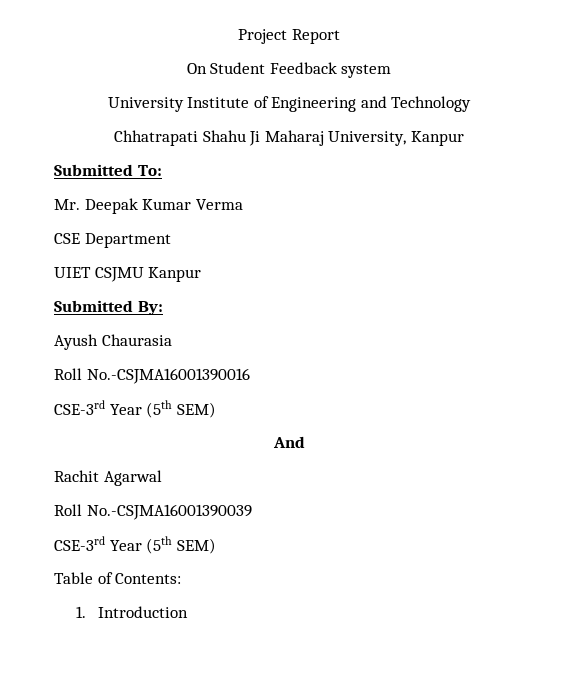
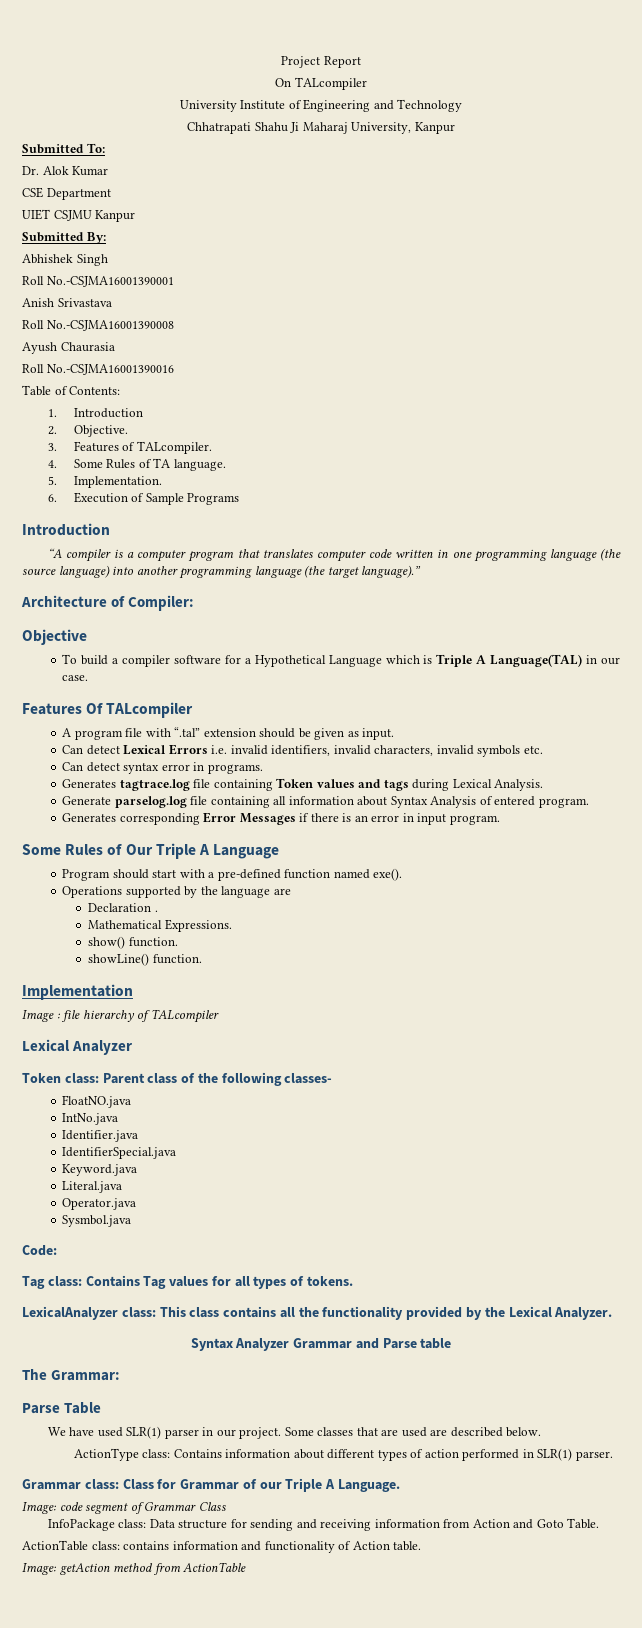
- On Student Feedback system
+ On TALcompiler
- Mr. Deepak Kumar Verma
+ Dr. Alok Kumar
+ Abhishek Singh
+ Roll No.-CSJMA16001390001
+ Anish Srivastava
+ Roll No.-CSJMA16001390008
  Ayush Chaurasia
  Roll No.-CSJMA16001390016
- CSE-3rd Year (5th SEM)
- And
- Rachit Agarwal
- Roll No.-CSJMA16001390039
- CSE-3rd Year (5th SEM)
+ 2. Objective.
+ 3. Features of TALcompiler.
+ 4. Some Rules of TA language.
+ 5. Implementation.
+ 6. Execution of Sample Programs
+ Introduction
+ “A compiler is a computer program that translates computer code written in one programming language (the source language) into another programming language (the target language).”
+ Architecture of Compiler:
+ Objective
+ To build a compiler software for a Hypothetical Language which is Triple A Language(TAL) in our case.
+ Features Of TALcompiler
+ A program file with “.tal” extension should be given as input.
+ Can detect Lexical Errors i.e. invalid identifiers, invalid characters, invalid symbols etc.
+ Can detect syntax error in programs.
+ Generates tagtrace.log file containing Token values and tags during Lexical Analysis.
+ Generate parselog.log file containing all information about Syntax Analysis of entered program.
+ Generates corresponding Error Messages if there is an error in input program.
+ Some Rules of Our Triple A Language
+ Program should start with a pre-defined function named exe().
+ Operations supported by the language are
+ Declaration .
+ Mathematical Expressions.
+ show() function.
+ showLine() function.
+ Implementation
+ Image : file hierarchy of TALcompiler
+ Lexical Analyzer
+ Token class: Parent class of the following classes-
+ FloatNO.java
+ IntNo.java
+ Identifier.java
+ IdentifierSpecial.java
+ Keyword.java
+ Literal.java
+ Operator.java
+ Sysmbol.java
+ Code:
+ Tag class: Contains Tag values for all types of tokens.
+ LexicalAnalyzer class: This class contains all the functionality provided by the Lexical Analyzer.
+ Syntax Analyzer Grammar and Parse table
+ The Grammar:
+ Parse Table
+ We have used SLR(1) parser in our project. Some classes that are used are described below.
+ ActionType class: Contains information about different types of action performed in SLR(1) parser.
+ Grammar class: Class for Grammar of our Triple A Language.
+ Image: code segment of Grammar Class
+ InfoPackage class: Data structure for sending and receiving information from Action and Goto Table.
+ ActionTable class: contains information and functionality of Action table.
+ Image: getAction method from ActionTable

